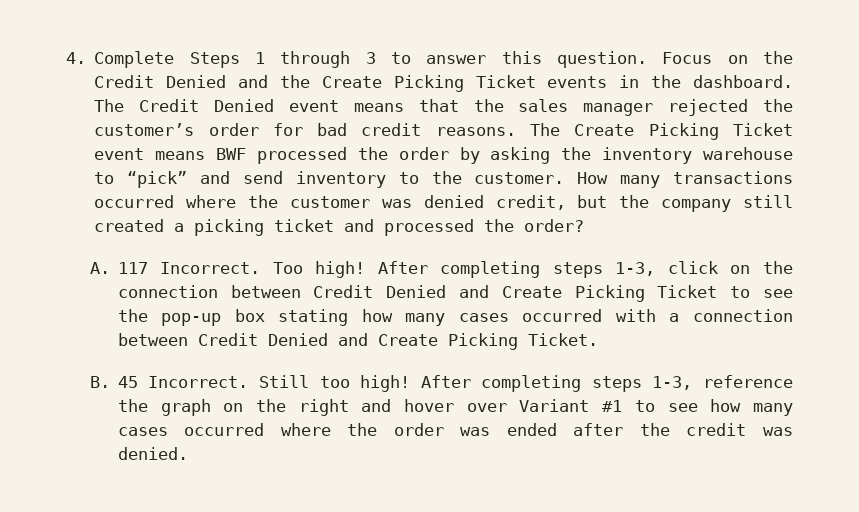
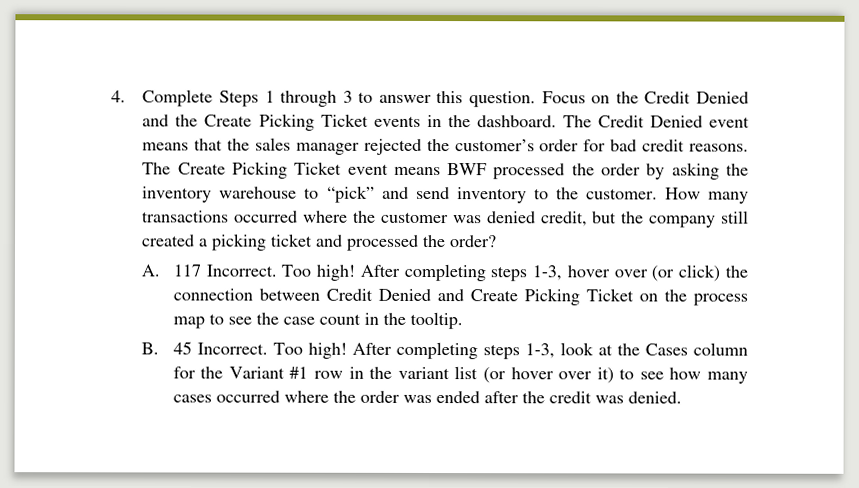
- After completing steps 1-3, click on the connection between Credit Denied and Create Picking Ticket to see the pop-up box stating how many cases occurred with a connection between Credit Denied and Create Picking Ticket.
+ After completing steps 1-3, hover over (or click) the connection between Credit Denied and Create Picking Ticket on the process map to see the case count in the tooltip.
- Still too high! After completing steps 1-3, reference the graph on the right and hover over Variant #1 to see how many cases occurred where the order was ended after the credit was denied.
+ Too high! After completing steps 1-3, look at the Cases column for the Variant #1 row in the variant list (or hover over it) to see how many cases occurred where the order was ended after the credit was denied.

